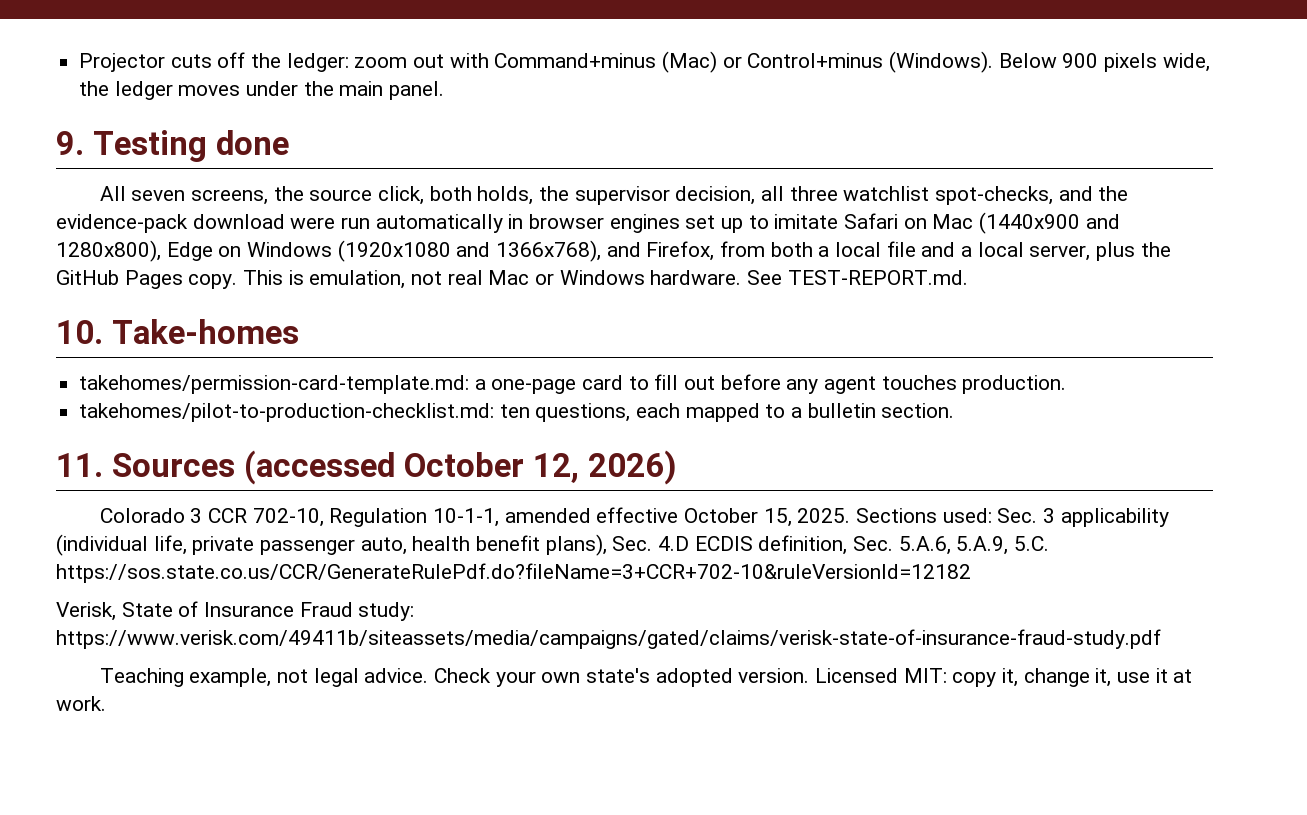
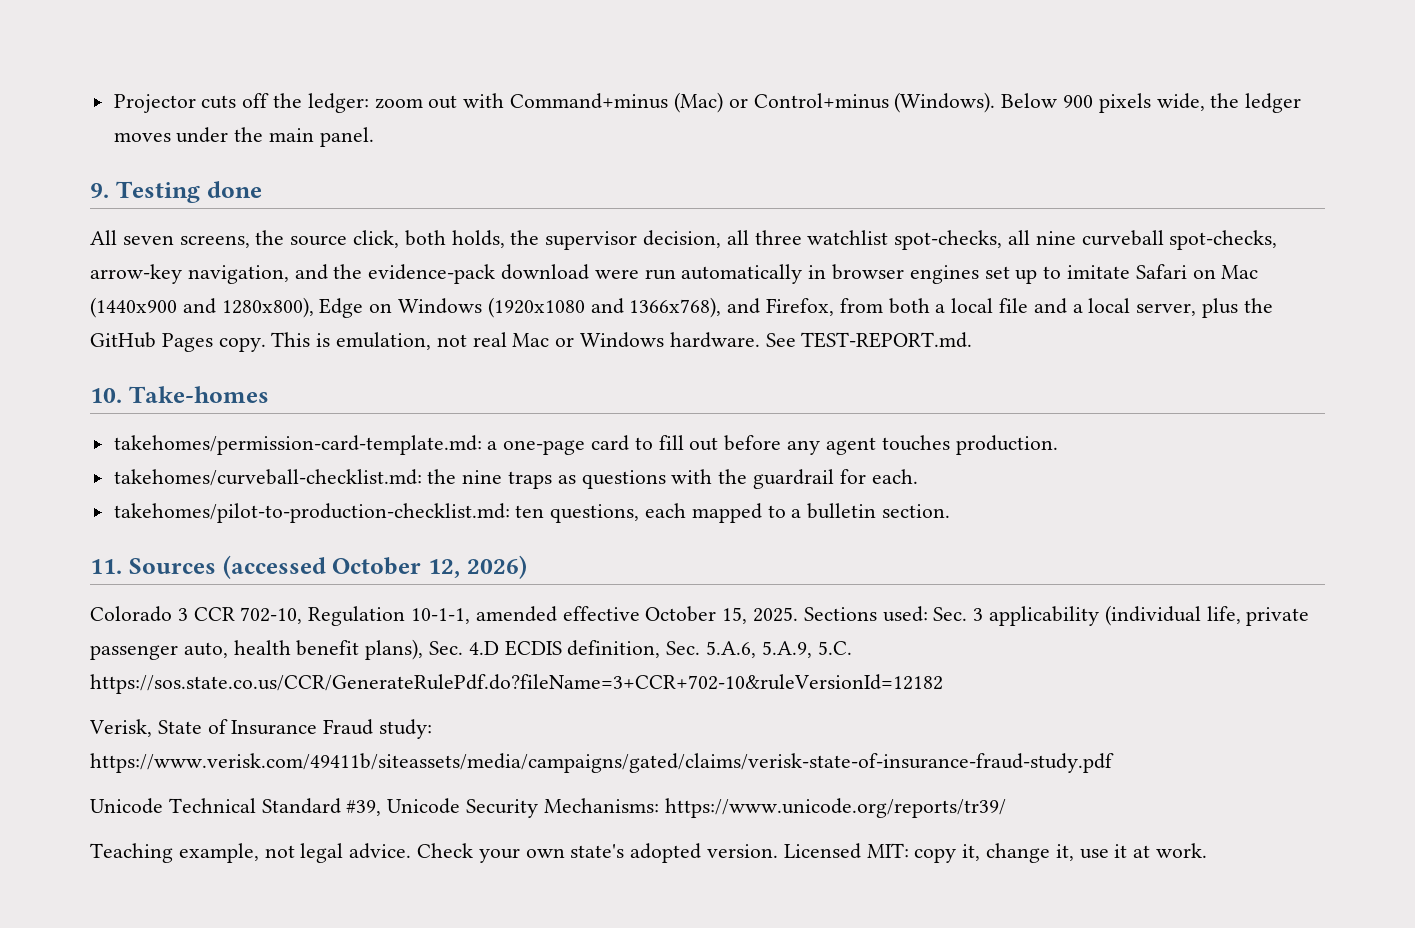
- All seven screens, the source click, both holds, the supervisor decision, all three watchlist spot-checks, and the evidence-pack download were run automatically in browser engines set up to imitate Safari on Mac (1440x900 and 1280x800), Edge on Windows (1920x1080 and 1366x768), and Firefox, from both a local file and a local server, plus the GitHub Pages copy.
+ All seven screens, the source click, both holds, the supervisor decision, all three watchlist spot-checks, all nine curveball spot-checks, arrow-key navigation, and the evidence-pack download were run automatically in browser engines set up to imitate Safari on Mac (1440x900 and 1280x800), Edge on Windows (1920x1080 and 1366x768), and Firefox, from both a local file and a local server, plus the GitHub Pages copy.
+ takehomes/curveball-checklist.md: the nine traps as questions with the guardrail for each.
+ Unicode Technical Standard #39, Unicode Security Mechanisms: https://www.unicode.org/reports/tr39/

